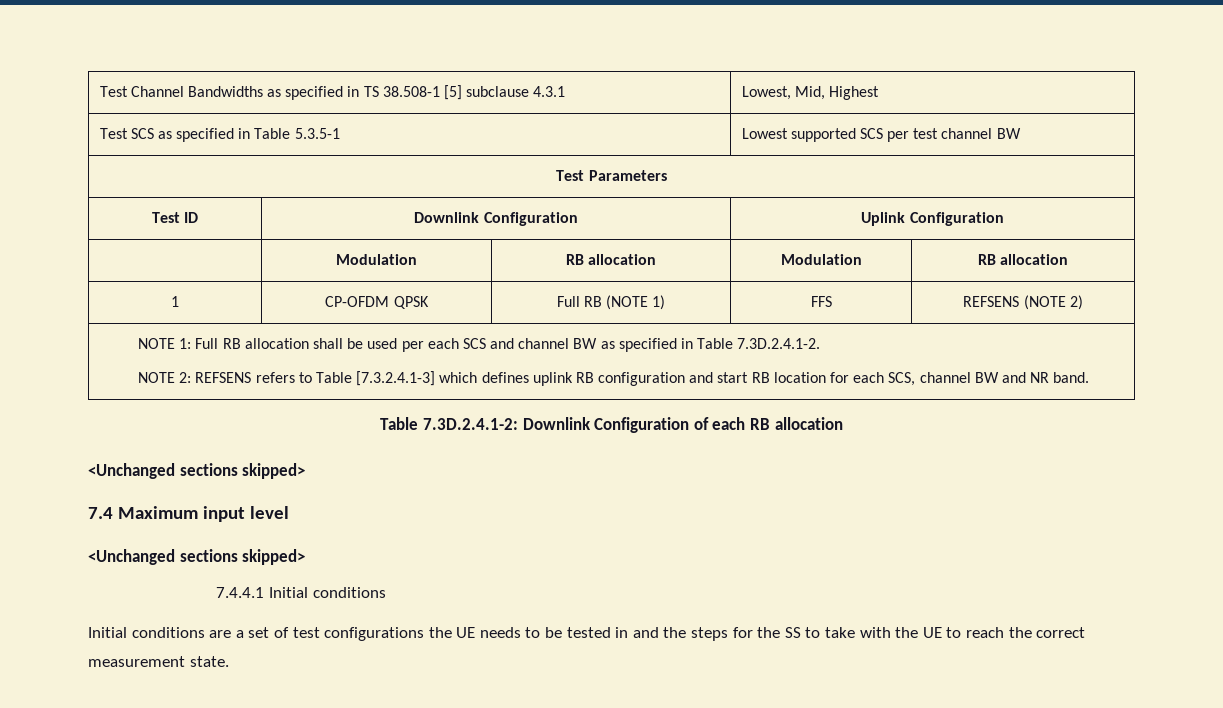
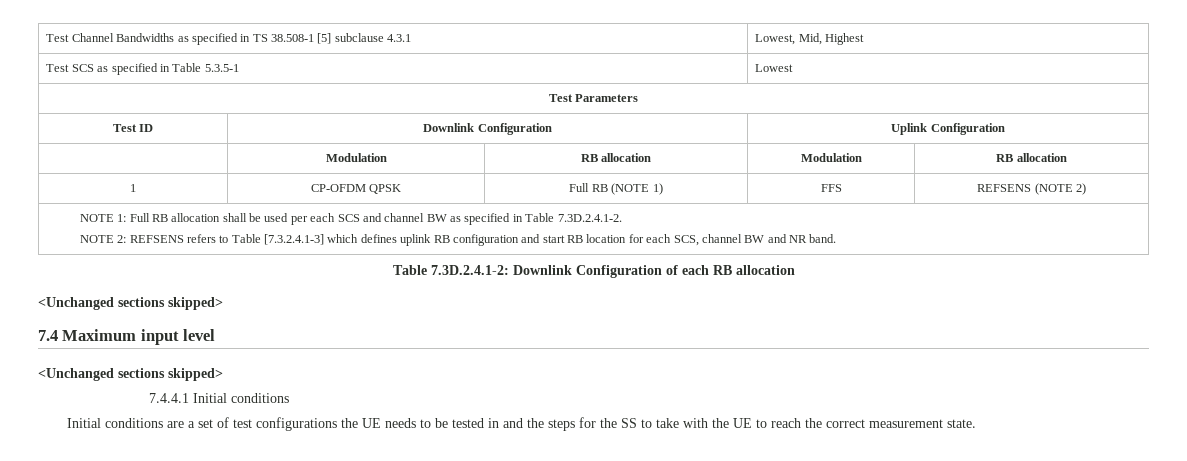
- Test SCS as specified in Table 5.3.5-1 | Lowest supported SCS per test channel BW
+ Test SCS as specified in Table 5.3.5-1 | Lowest

